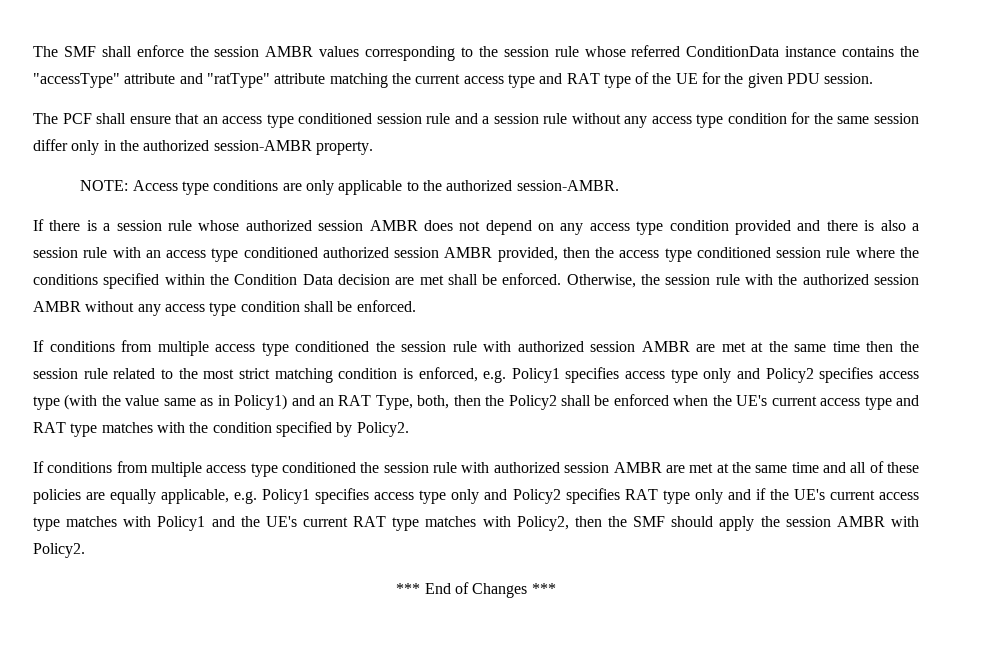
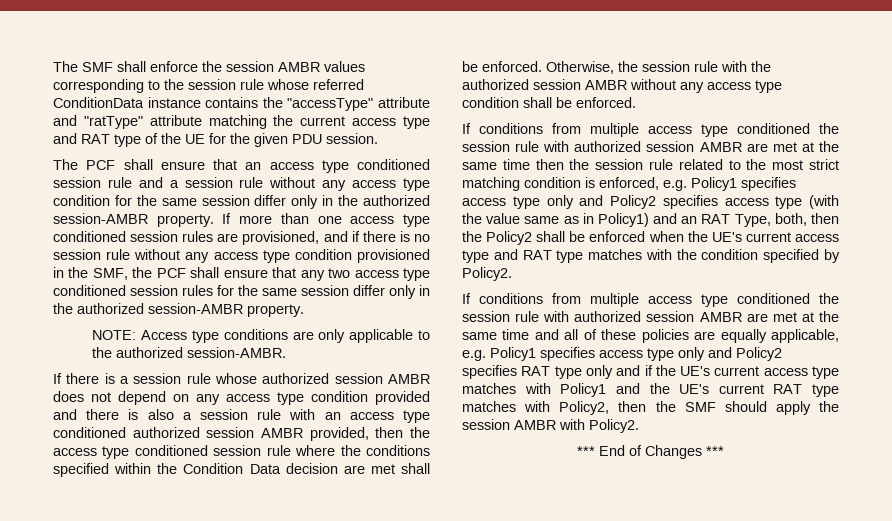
+ If more than one access type conditioned session rules are provisioned, and if there is no session rule without any access type condition provisioned in the SMF, the PCF shall ensure that any two access type conditioned session rules for the same session differ only in the authorized session-AMBR property.

